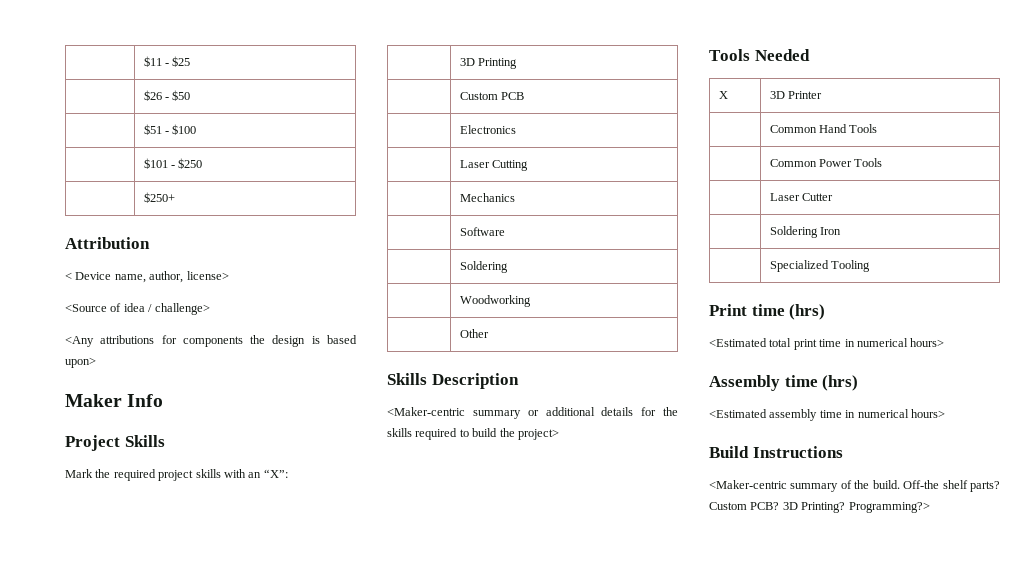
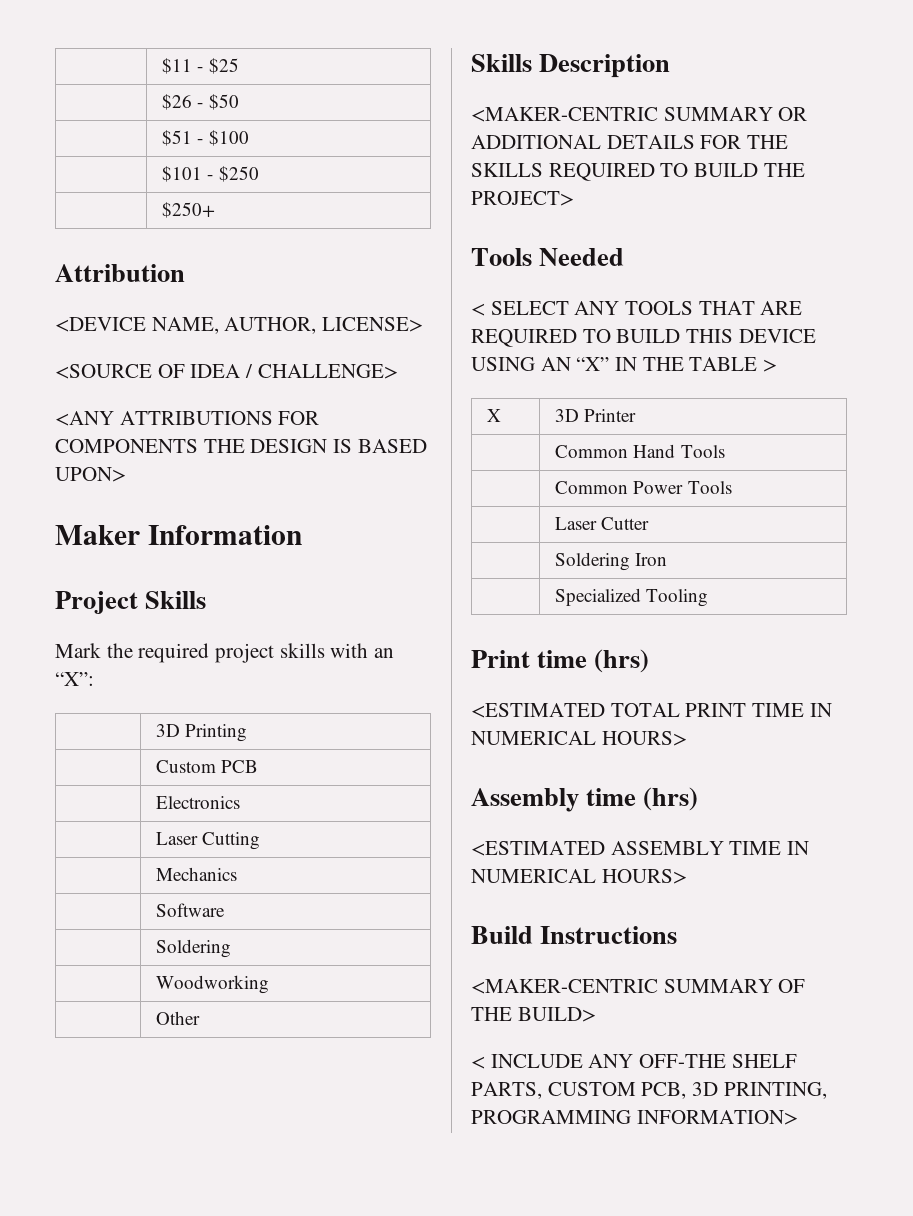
- < Device name, author, license>
- <Source of idea / challenge>
- <Any attributions for components the design is based upon>
+ <DEVICE NAME, AUTHOR, LICENSE>
+ <SOURCE OF IDEA / CHALLENGE>
+ <ANY ATTRIBUTIONS FOR COMPONENTS THE DESIGN IS BASED UPON>
- Maker Info
+ Maker Information
- <Maker-centric summary or additional details for the skills required to build the project>
+ <MAKER-CENTRIC SUMMARY OR ADDITIONAL DETAILS FOR THE SKILLS REQUIRED TO BUILD THE PROJECT>
  Tools Needed
+ < SELECT ANY TOOLS THAT ARE REQUIRED TO BUILD THIS DEVICE USING AN “X” IN THE TABLE >
- <Estimated total print time in numerical hours>
+ <ESTIMATED TOTAL PRINT TIME IN NUMERICAL HOURS>
  Assembly time (hrs)
- <Estimated assembly time in numerical hours>
+ <ESTIMATED ASSEMBLY TIME IN NUMERICAL HOURS>
  Build Instructions
- <Maker-centric summary of the build. Off-the shelf parts? Custom PCB? 3D Printing? Programming?>
+ <MAKER-CENTRIC SUMMARY OF THE BUILD>
+ < INCLUDE ANY OFF-THE SHELF PARTS, CUSTOM PCB, 3D PRINTING, PROGRAMMING INFORMATION>

